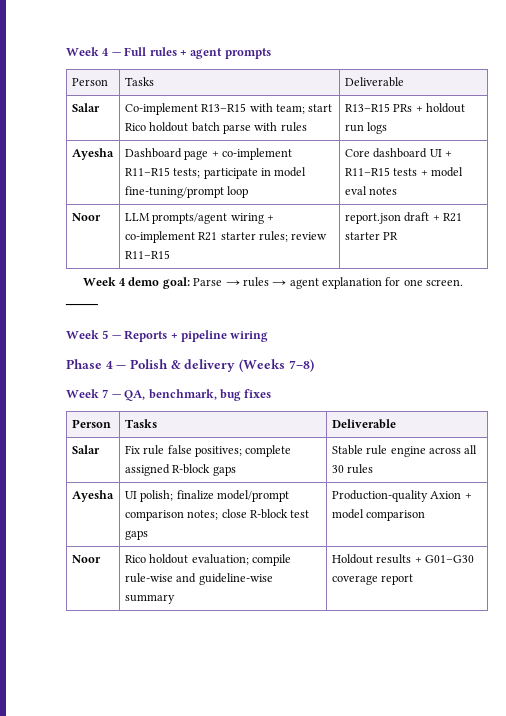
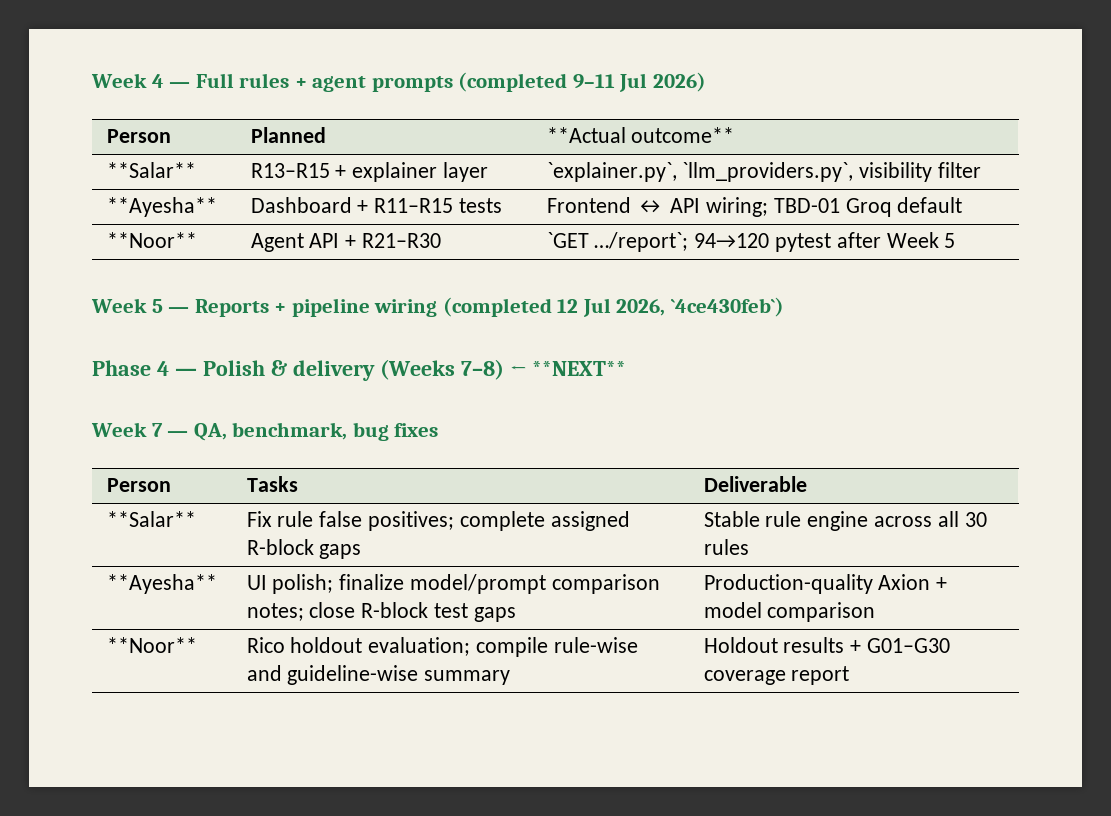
- Week 4 — Full rules + agent prompts
- Person | Tasks | Deliverable
- Salar | Co-implement R13–R15 with team; start Rico holdout batch parse with rules | R13–R15 PRs + holdout run logs
- Ayesha | Dashboard page + co-implement R11–R15 tests; participate in model fine-tuning/prompt loop | Core dashboard UI + R11–R15 tests + model eval notes
- Noor | LLM prompts/agent wiring + co-implement R21 starter rules; review R11–R15 | report.json draft + R21 starter PR
- Week 4 demo goal: Parse → rules → agent explanation for one screen.
- ────
+ Week 4 — Full rules + agent prompts (completed 9–11 Jul 2026)
+ Person | Planned | **Actual outcome**
+ **Salar** | R13–R15 + explainer layer | `explainer.py`, `llm_providers.py`, visibility filter
+ **Ayesha** | Dashboard + R11–R15 tests | Frontend ↔ API wiring; TBD-01 Groq default
+ **Noor** | Agent API + R21–R30 | `GET …/report`; 94→120 pytest after Week 5
- Week 5 — Reports + pipeline wiring
+ Week 5 — Reports + pipeline wiring (completed 12 Jul 2026, `4ce430feb`)
- Phase 4 — Polish & delivery (Weeks 7–8)
+ Phase 4 — Polish & delivery (Weeks 7–8) ← **NEXT**
- Salar | Fix rule false positives; complete assigned R-block gaps | Stable rule engine across all 30 rules
+ **Salar** | Fix rule false positives; complete assigned R-block gaps | Stable rule engine across all 30 rules
- Ayesha | UI polish; finalize model/prompt comparison notes; close R-block test gaps | Production-quality Axion + model comparison
+ **Ayesha** | UI polish; finalize model/prompt comparison notes; close R-block test gaps | Production-quality Axion + model comparison
- Noor | Rico holdout evaluation; compile rule-wise and guideline-wise summary | Holdout results + G01–G30 coverage report
+ **Noor** | Rico holdout evaluation; compile rule-wise and guideline-wise summary | Holdout results + G01–G30 coverage report

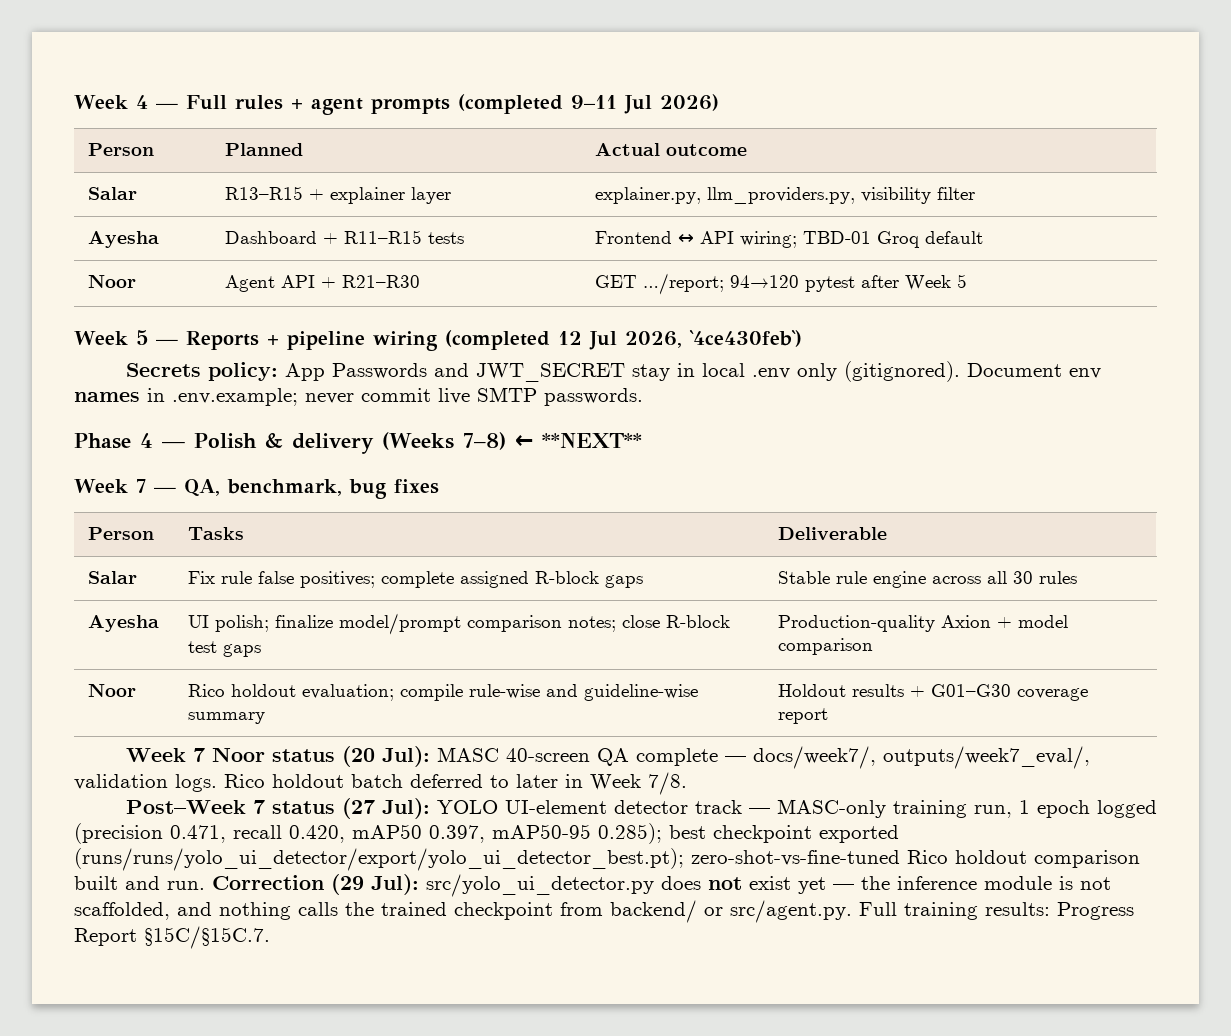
- Person | Planned | **Actual outcome**
- **Salar** | R13–R15 + explainer layer | `explainer.py`, `llm_providers.py`, visibility filter
+ Person | Planned | Actual outcome
+ Salar | R13–R15 + explainer layer | explainer.py, llm_providers.py, visibility filter
- **Ayesha** | Dashboard + R11–R15 tests | Frontend ↔ API wiring; TBD-01 Groq default
+ Ayesha | Dashboard + R11–R15 tests | Frontend ↔ API wiring; TBD-01 Groq default
- **Noor** | Agent API + R21–R30 | `GET …/report`; 94→120 pytest after Week 5
+ Noor | Agent API + R21–R30 | GET …/report; 94→120 pytest after Week 5
+ Secrets policy: App Passwords and JWT_SECRET stay in local .env only (gitignored). Document env names in .env.example; never commit live SMTP passwords.
- **Salar** | Fix rule false positives; complete assigned R-block gaps | Stable rule engine across all 30 rules
+ Salar | Fix rule false positives; complete assigned R-block gaps | Stable rule engine across all 30 rules
- **Ayesha** | UI polish; finalize model/prompt comparison notes; close R-block test gaps | Production-quality Axion + model comparison
+ Ayesha | UI polish; finalize model/prompt comparison notes; close R-block test gaps | Production-quality Axion + model comparison
- **Noor** | Rico holdout evaluation; compile rule-wise and guideline-wise summary | Holdout results + G01–G30 coverage report
+ Noor | Rico holdout evaluation; compile rule-wise and guideline-wise summary | Holdout results + G01–G30 coverage report
+ Week 7 Noor status (20 Jul): MASC 40-screen QA complete — docs/week7/, outputs/week7_eval/, validation logs. Rico holdout batch deferred to later in Week 7/8.
+ Post–Week 7 status (27 Jul): YOLO UI-element detector track — MASC-only training run, 1 epoch logged (precision 0.471, recall 0.420, mAP50 0.397, mAP50-95 0.285); best checkpoint exported (runs/runs/yolo_ui_detector/export/yolo_ui_detector_best.pt); zero-shot-vs-fine-tuned Rico holdout comparison built and run. Correction (29 Jul): src/yolo_ui_detector.py does not exist yet — the inference module is not scaffolded, and nothing calls the trained checkpoint from backend/ or src/agent.py. Full training results: Progress Report §15C/§15C.7.

